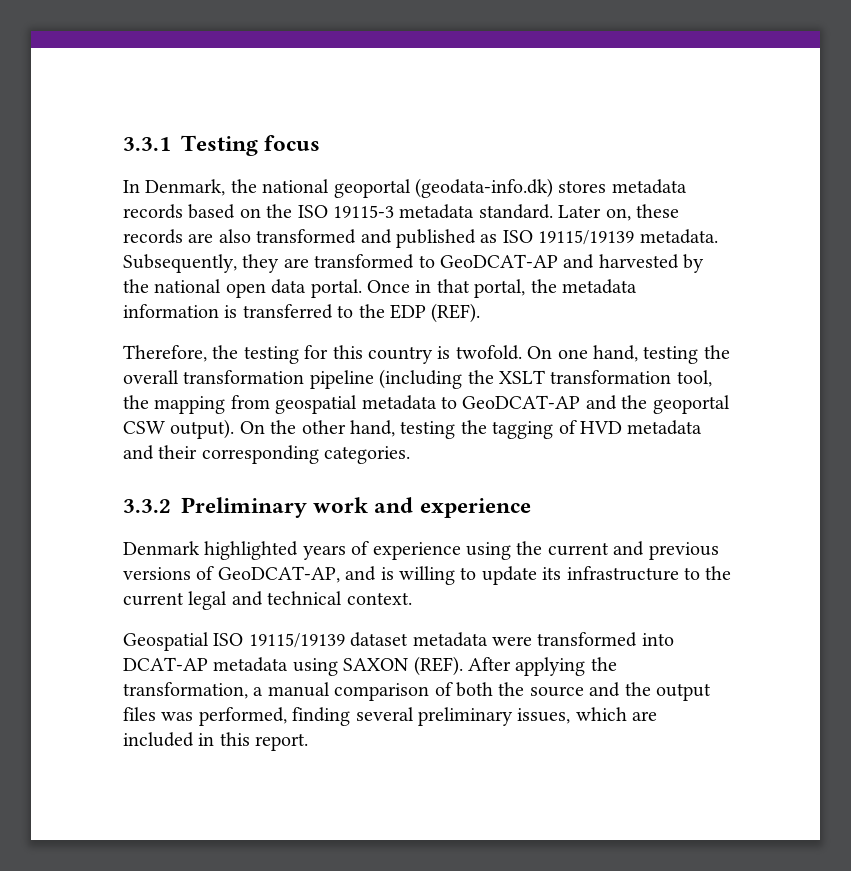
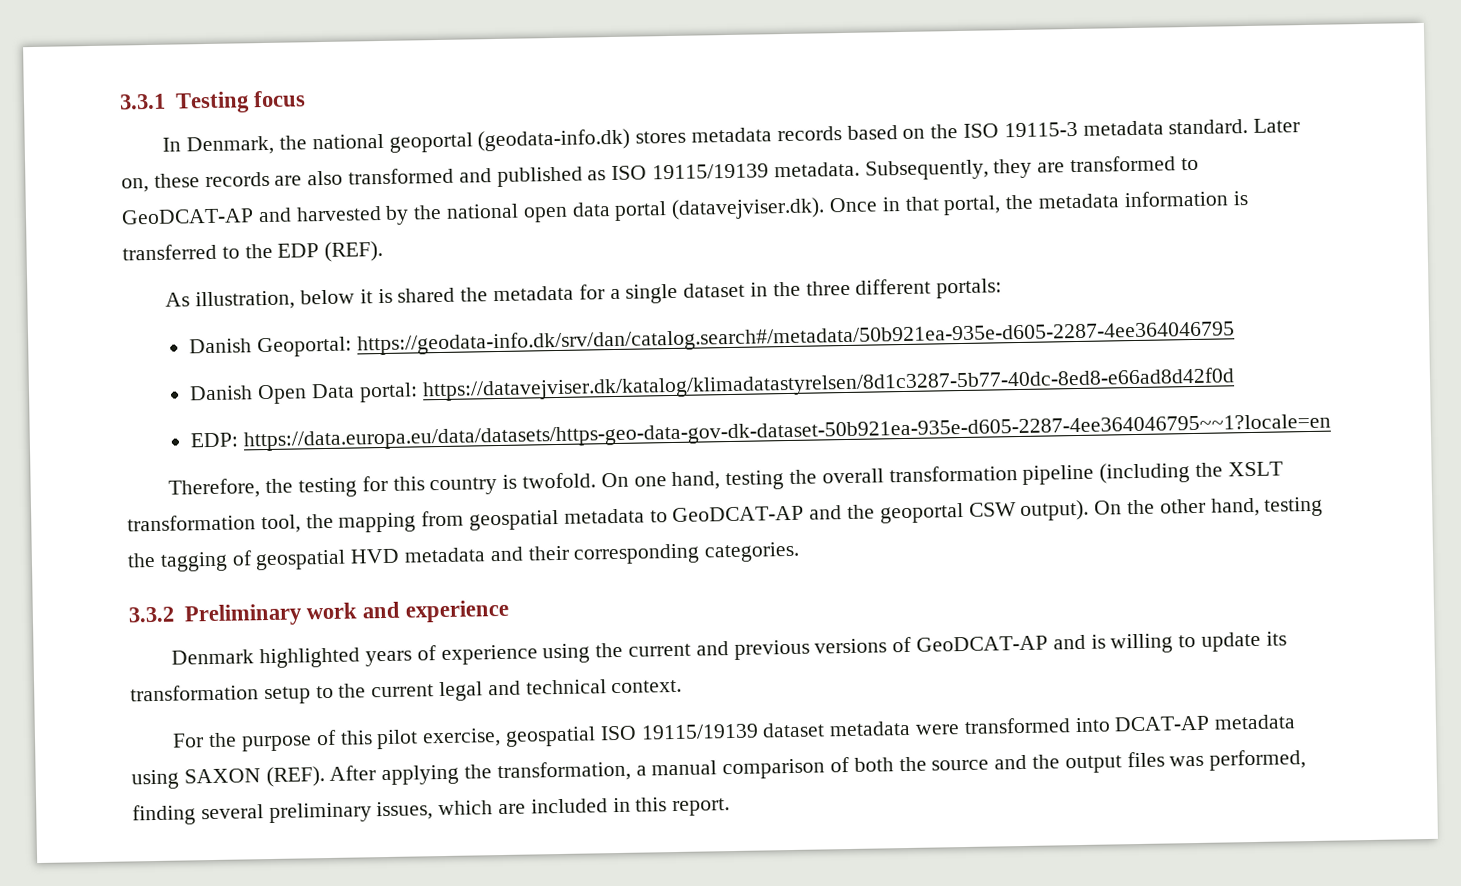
- Subsequently, they are transformed to GeoDCAT-AP and harvested by the national open data portal. Once in that portal, the metadata information is transferred to the EDP (REF).
+ Subsequently, they are transformed to GeoDCAT-AP and harvested by the national open data portal (datavejviser.dk). Once in that portal, the metadata information is transferred to the EDP (REF).
+ As illustration, below it is shared the metadata for a single dataset in the three different portals:
+ Danish Geoportal: https://geodata-info.dk/srv/dan/catalog.search#/metadata/50b921ea-935e-d605-2287-4ee364046795
+ Danish Open Data portal: https://datavejviser.dk/katalog/klimadatastyrelsen/8d1c3287-5b77-40dc-8ed8-e66ad8d42f0d
+ EDP: https://data.europa.eu/data/datasets/https-geo-data-gov-dk-dataset-50b921ea-935e-d605-2287-4ee364046795~~1?locale=en
- On the other hand, testing the tagging of HVD metadata and their corresponding categories.
+ On the other hand, testing the tagging of geospatial HVD metadata and their corresponding categories.
- Denmark highlighted years of experience using the current and previous versions of GeoDCAT-AP, and is willing to update its infrastructure to the current legal and technical context.
+ Denmark highlighted years of experience using the current and previous versions of GeoDCAT-AP and is willing to update its transformation setup to the current legal and technical context.
- Geospatial ISO 19115/19139 dataset metadata were transformed into DCAT-AP metadata using SAXON (REF).
+ For the purpose of this pilot exercise, geospatial ISO 19115/19139 dataset metadata were transformed into DCAT-AP metadata using SAXON (REF).

